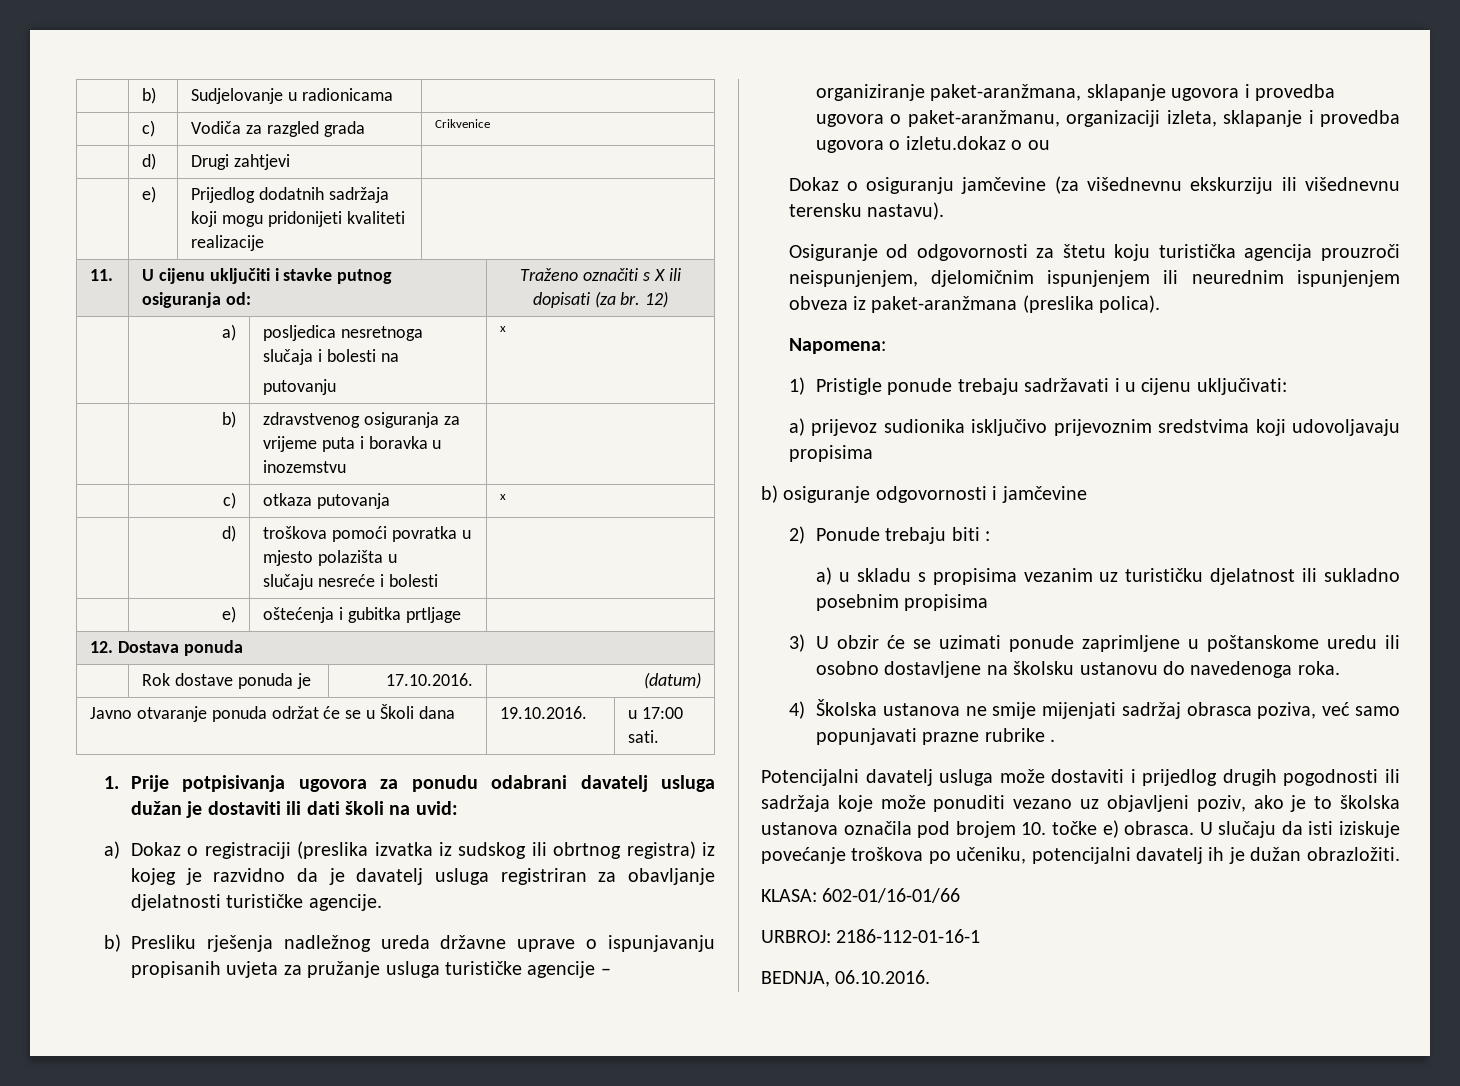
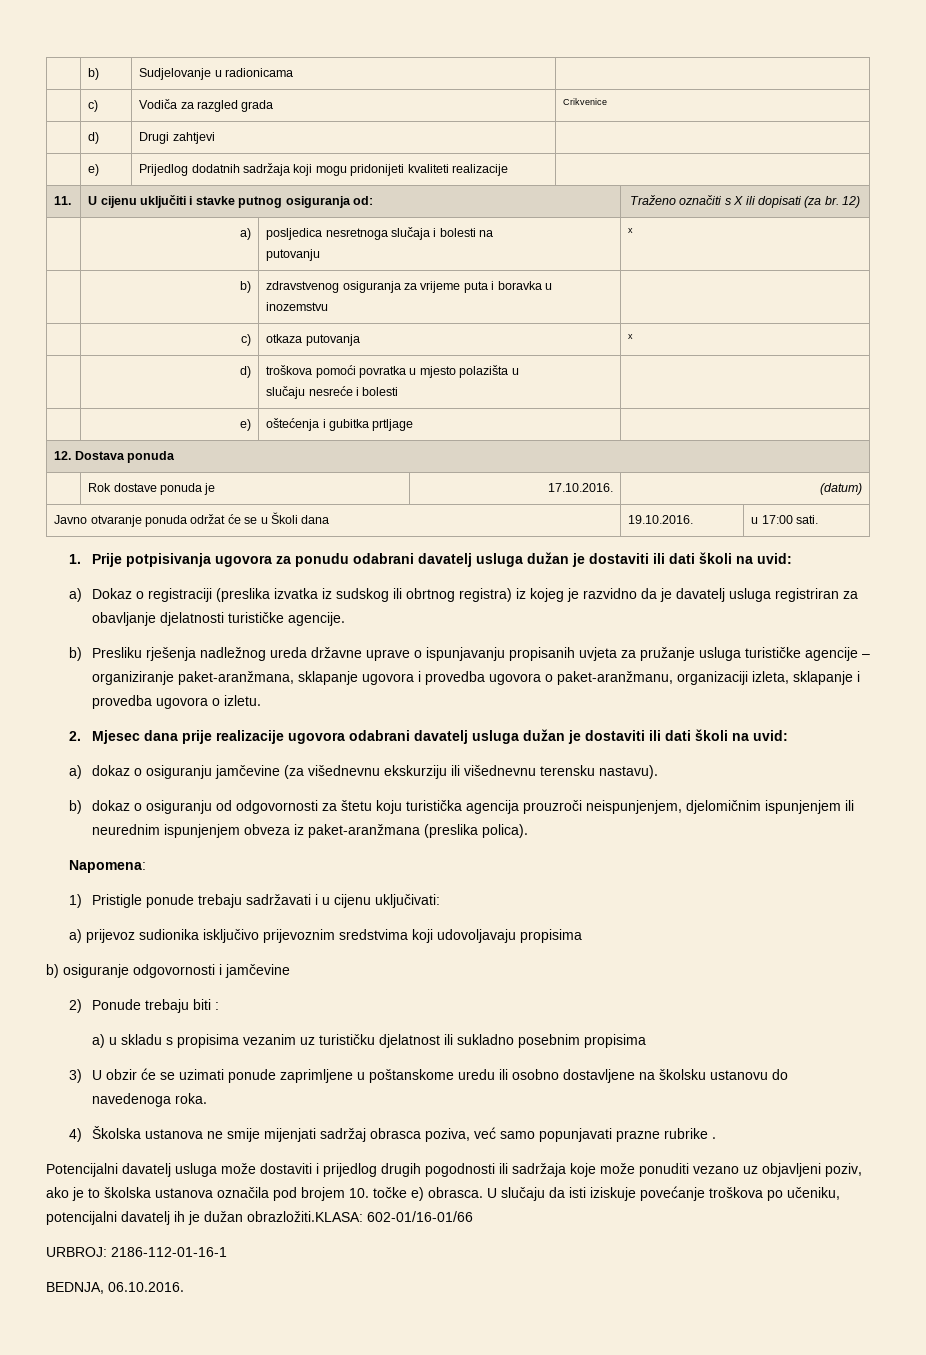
- b) Presliku rješenja nadležnog ureda državne uprave o ispunjavanju propisanih uvjeta za pružanje usluga turističke agencije – organiziranje paket-aranžmana, sklapanje ugovora i provedba ugovora o paket-aranžmanu, organizaciji izleta, sklapanje i provedba ugovora o izletu.dokaz o ou
- Dokaz o osiguranju jamčevine (za višednevnu ekskurziju ili višednevnu terensku nastavu).
+ b) Presliku rješenja nadležnog ureda državne uprave o ispunjavanju propisanih uvjeta za pružanje usluga turističke agencije – organiziranje paket-aranžmana, sklapanje ugovora i provedba ugovora o paket-aranžmanu, organizaciji izleta, sklapanje i provedba ugovora o izletu.
+ 2. Mjesec dana prije realizacije ugovora odabrani davatelj usluga dužan je dostaviti ili dati školi na uvid:
+ a) dokaz o osiguranju jamčevine (za višednevnu ekskurziju ili višednevnu terensku nastavu).
- Osiguranje od odgovornosti za štetu koju turistička agencija prouzroči neispunjenjem, djelomičnim ispunjenjem ili neurednim ispunjenjem obveza iz paket-aranžmana (preslika polica).
+ b) dokaz o osiguranju od odgovornosti za štetu koju turistička agencija prouzroči neispunjenjem, djelomičnim ispunjenjem ili neurednim ispunjenjem obveza iz paket-aranžmana (preslika polica).
- U slučaju da isti iziskuje povećanje troškova po učeniku, potencijalni davatelj ih je dužan obrazložiti.
- KLASA: 602-01/16-01/66
+ U slučaju da isti iziskuje povećanje troškova po učeniku, potencijalni davatelj ih je dužan obrazložiti.KLASA: 602-01/16-01/66

